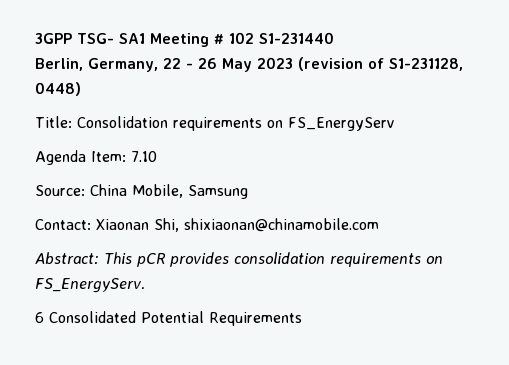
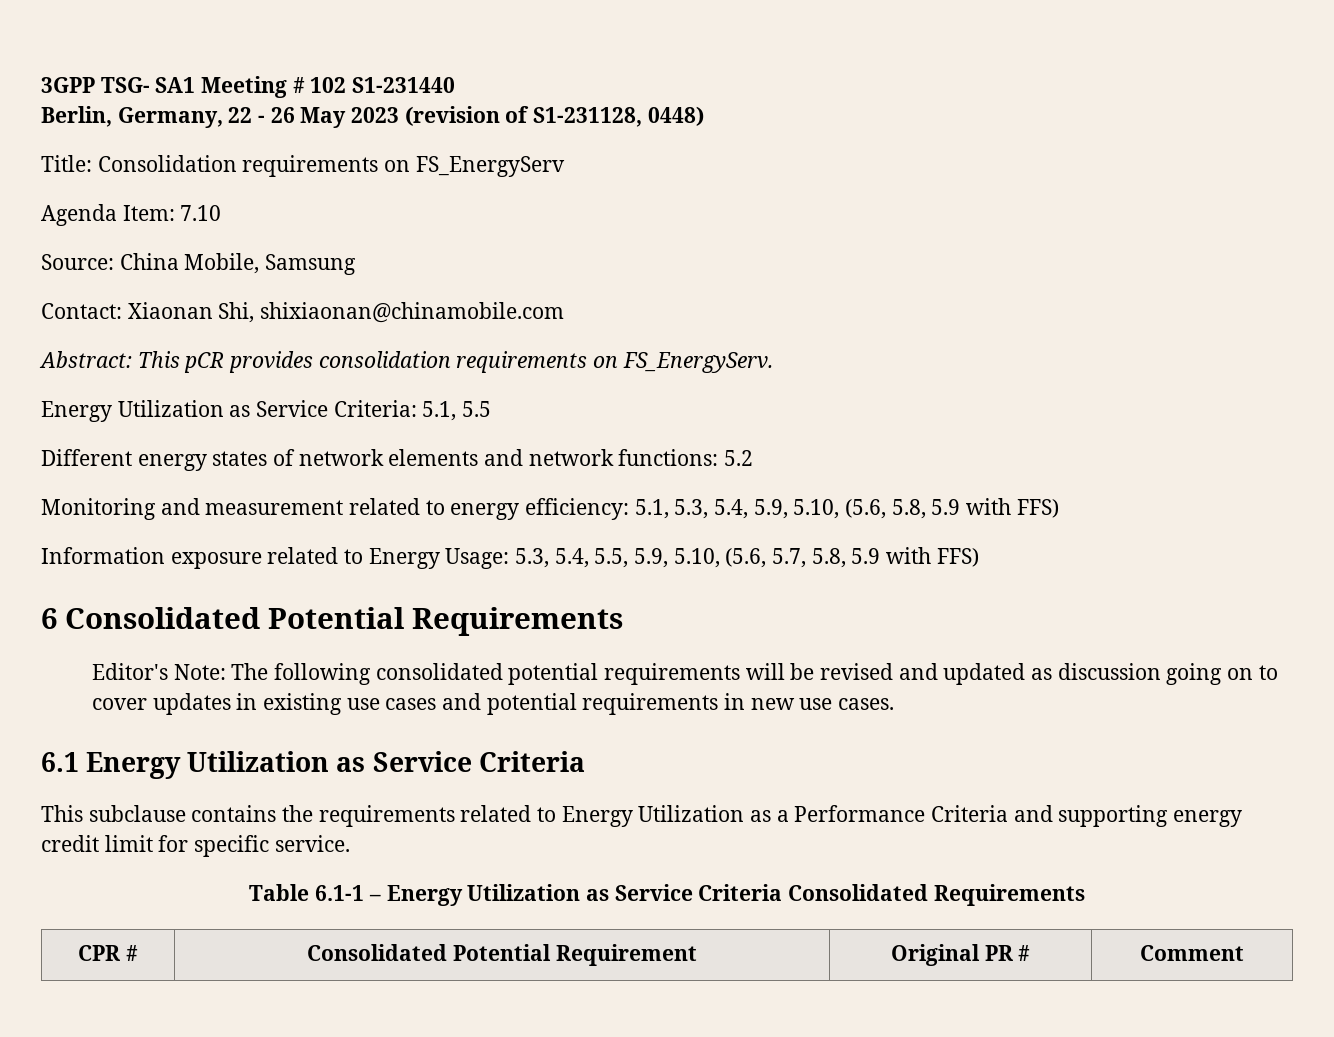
+ Energy Utilization as Service Criteria: 5.1, 5.5
+ Different energy states of network elements and network functions: 5.2
+ Monitoring and measurement related to energy efficiency: 5.1, 5.3, 5.4, 5.9, 5.10, (5.6, 5.8, 5.9 with FFS)
+ Information exposure related to Energy Usage: 5.3, 5.4, 5.5, 5.9, 5.10, (5.6, 5.7, 5.8, 5.9 with FFS)
  6 Consolidated Potential Requirements
+ Editor's Note: The following consolidated potential requirements will be revised and updated as discussion going on to cover updates in existing use cases and potential requirements in new use cases.
+ 6.1 Energy Utilization as Service Criteria
+ This subclause contains the requirements related to Energy Utilization as a Performance Criteria and supporting energy credit limit for specific service.
+ Table 6.1-1 – Energy Utilization as Service Criteria Consolidated Requirements
+ CPR # | Consolidated Potential Requirement | Original PR # | Comment

